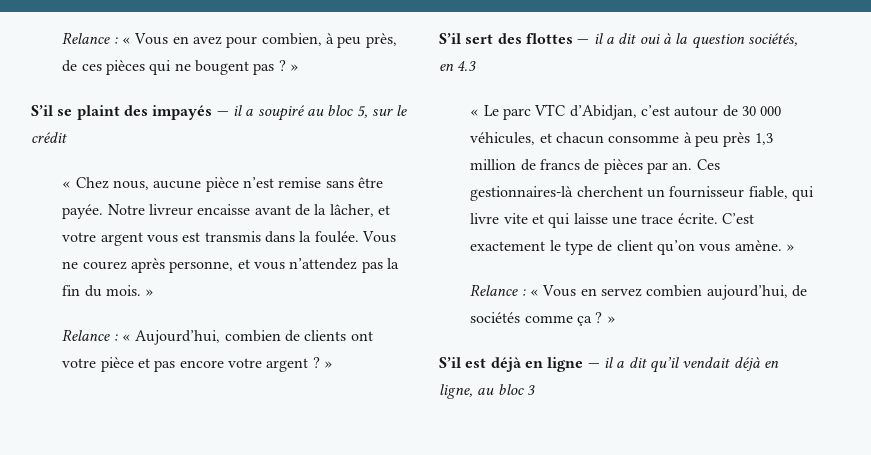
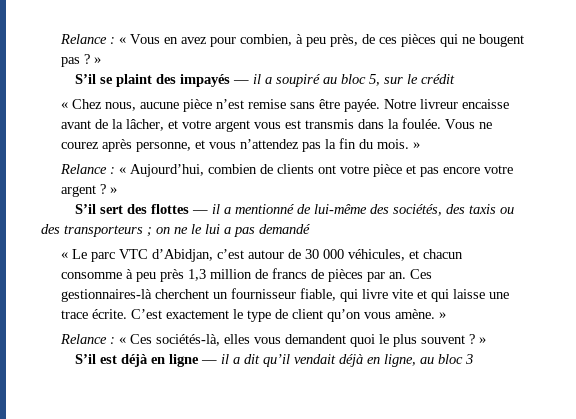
- S’il sert des flottes — il a dit oui à la question sociétés, en 4.3
+ S’il sert des flottes — il a mentionné de lui-même des sociétés, des taxis ou des transporteurs ; on ne le lui a pas demandé
- Relance : « Vous en servez combien aujourd’hui, de sociétés comme ça ? »
+ Relance : « Ces sociétés-là, elles vous demandent quoi le plus souvent ? »

